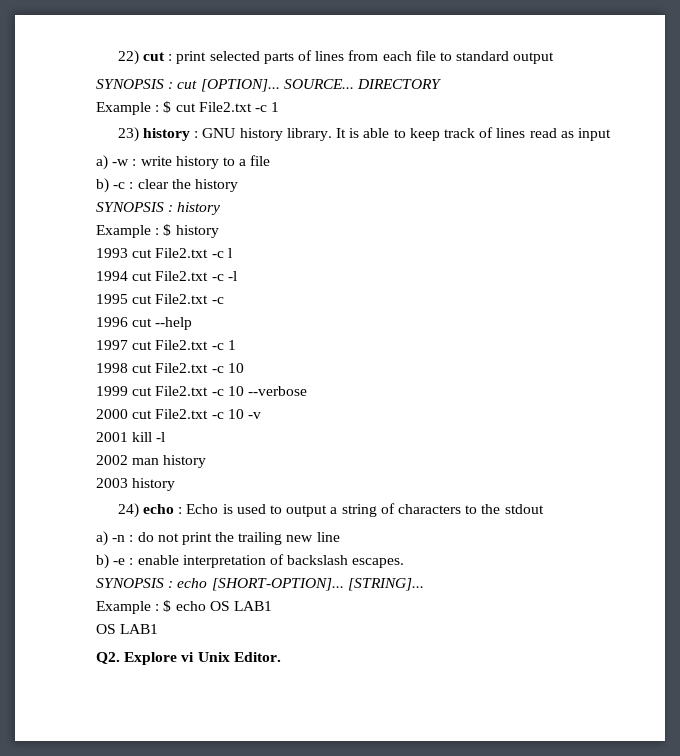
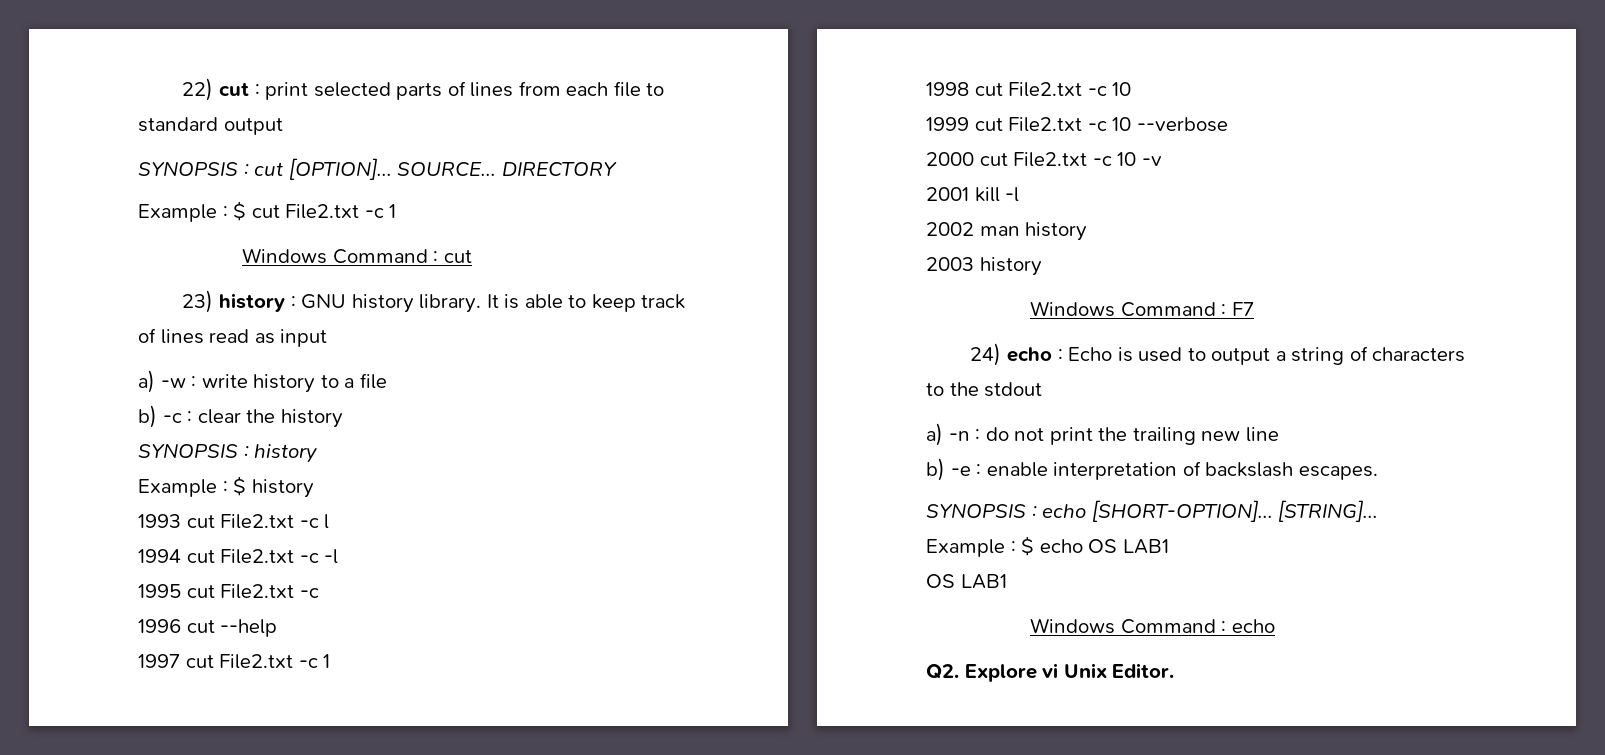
+ Windows Command : cut
+ Windows Command : F7
+ Windows Command : echo

